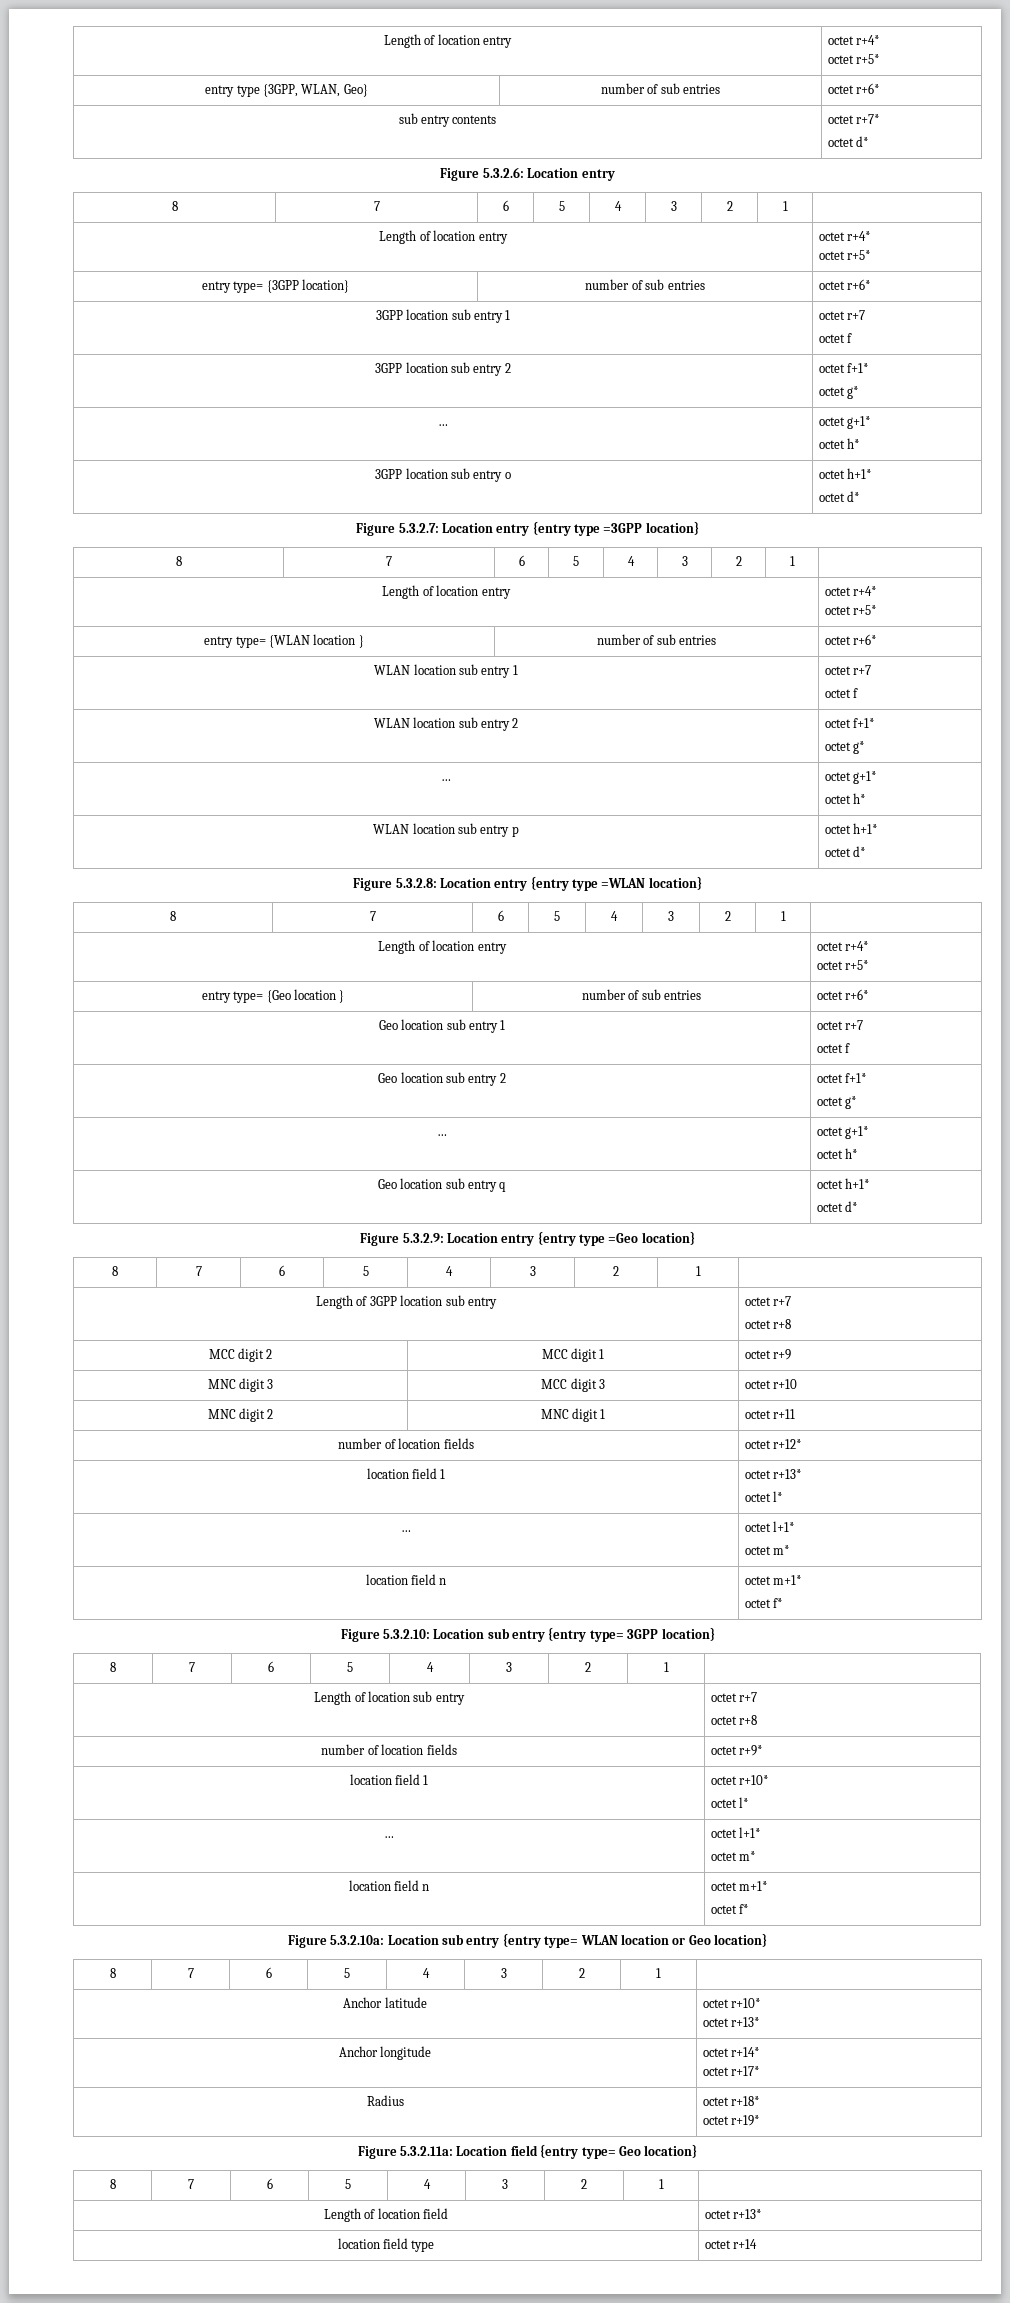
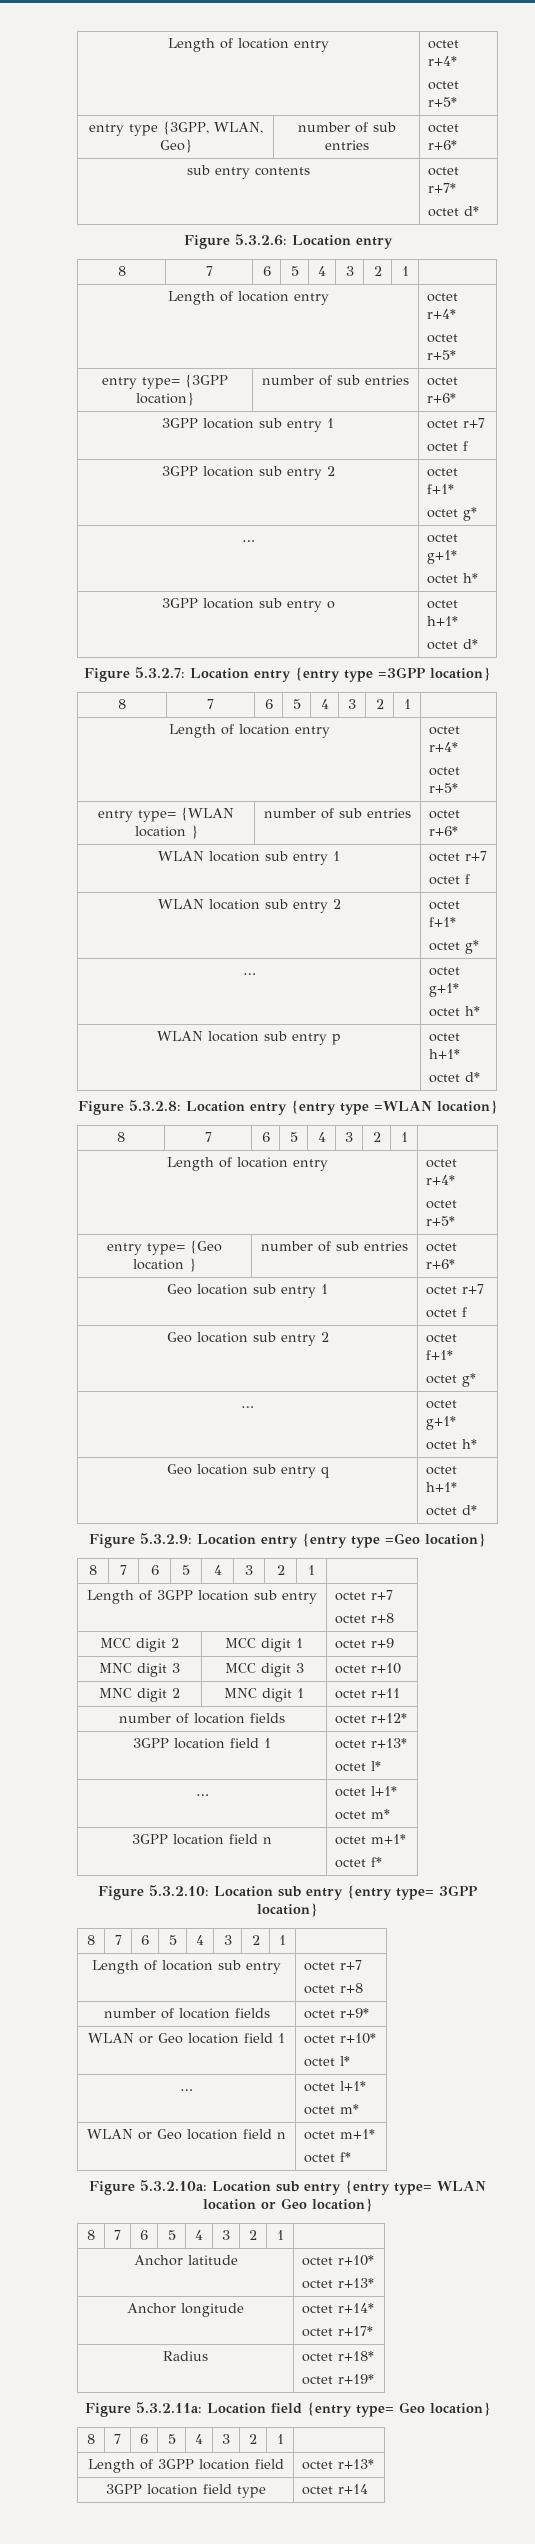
- location field 1 | octet r+13*
+ 3GPP location field 1 | octet r+13*
  octet l*
  … | octet l+1*
  octet m*
- location field n | octet m+1*
+ 3GPP location field n | octet m+1*
- location field 1 | octet r+10*
+ WLAN or Geo location field 1 | octet r+10*
  octet l*
  … | octet l+1*
  octet m*
- location field n | octet m+1*
+ WLAN or Geo location field n | octet m+1*
- Length of location field | octet r+13*
+ Length of 3GPP location field | octet r+13*
- location field type | octet r+14
+ 3GPP location field type | octet r+14

